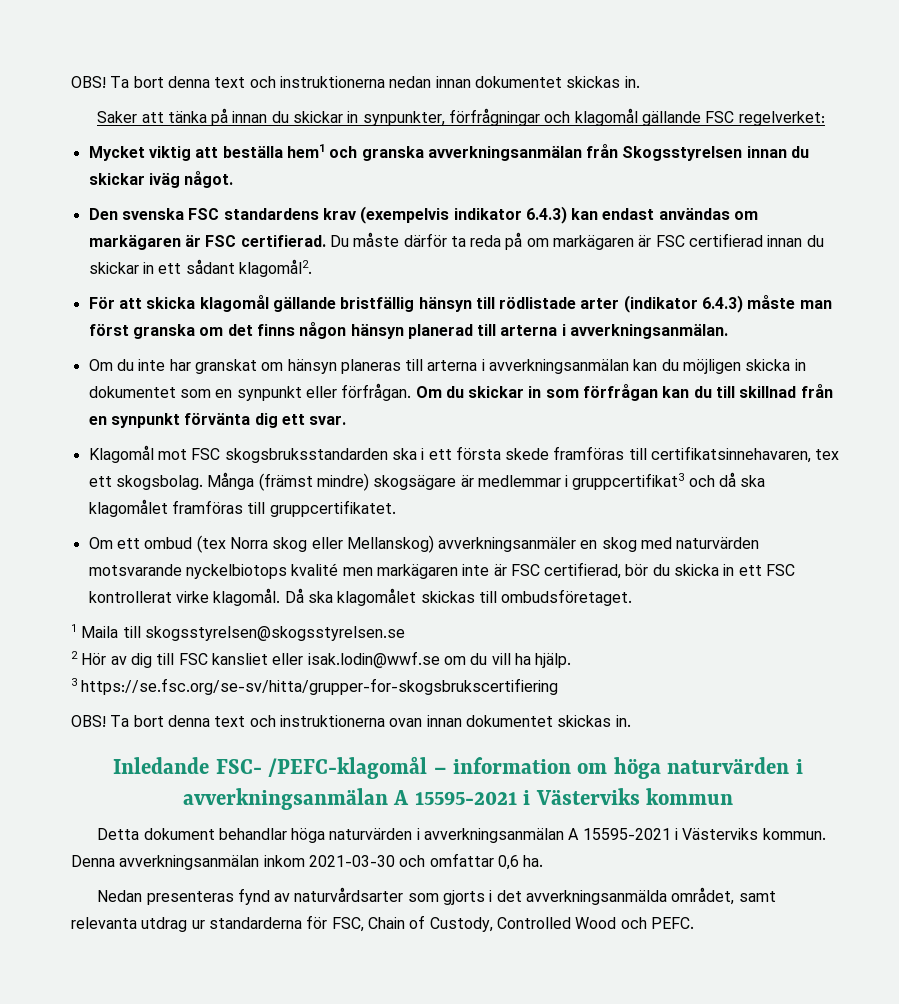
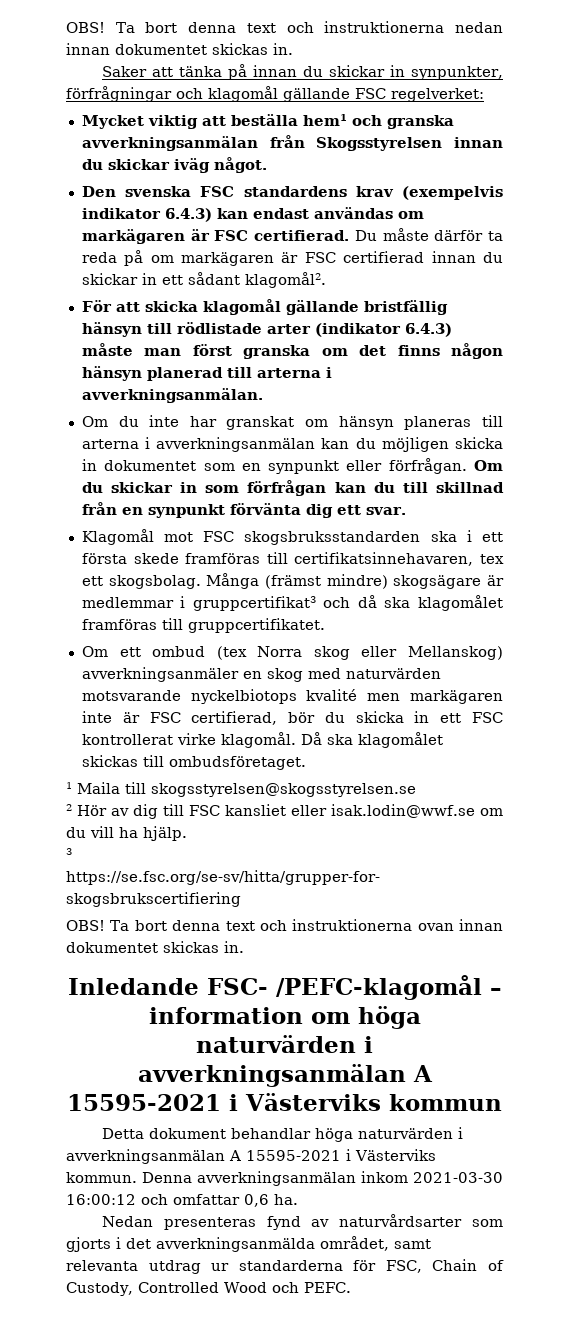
- Denna avverkningsanmälan inkom 2021-03-30 och omfattar 0,6 ha.
+ Denna avverkningsanmälan inkom 2021-03-30 16:00:12 och omfattar 0,6 ha.

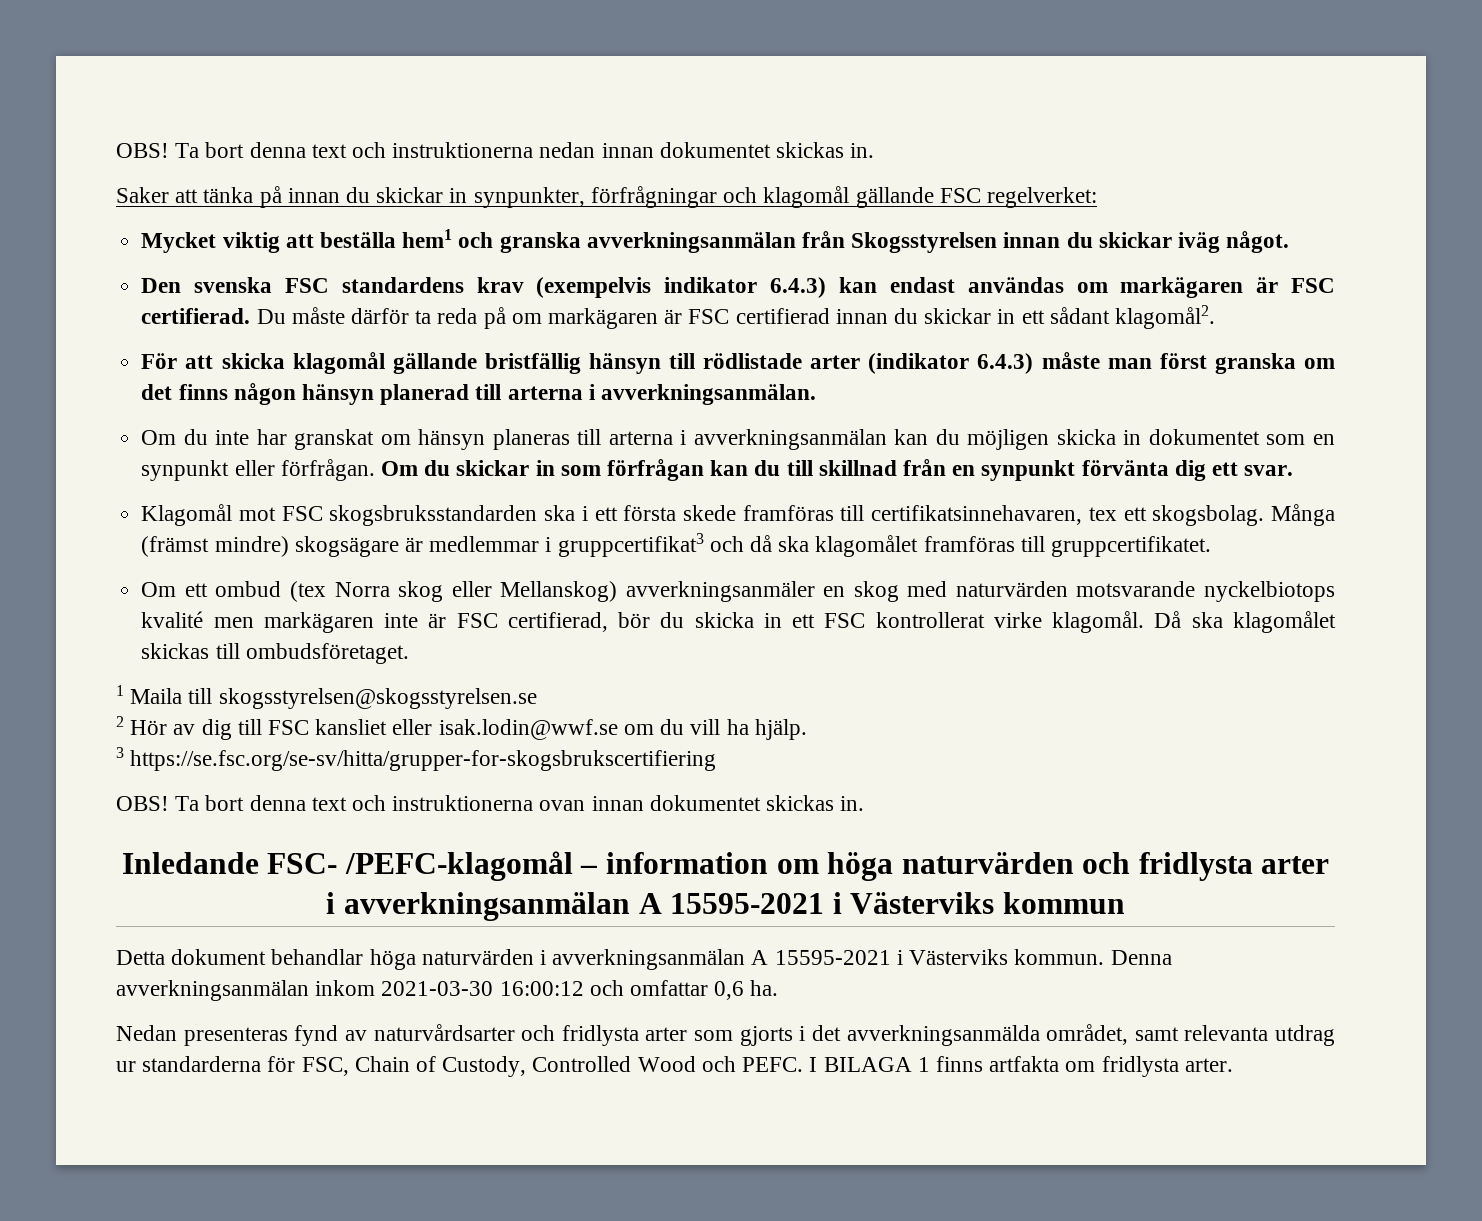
- Inledande FSC- /PEFC-klagomål – information om höga naturvärden i avverkningsanmälan A 15595-2021 i Västerviks kommun
+ Inledande FSC- /PEFC-klagomål – information om höga naturvärden och fridlysta arter i avverkningsanmälan A 15595-2021 i Västerviks kommun
- Nedan presenteras fynd av naturvårdsarter som gjorts i det avverkningsanmälda området, samt relevanta utdrag ur standarderna för FSC, Chain of Custody, Controlled Wood och PEFC.
+ Nedan presenteras fynd av naturvårdsarter och fridlysta arter som gjorts i det avverkningsanmälda området, samt relevanta utdrag ur standarderna för FSC, Chain of Custody, Controlled Wood och PEFC.
+ I BILAGA 1 finns artfakta om fridlysta arter.

